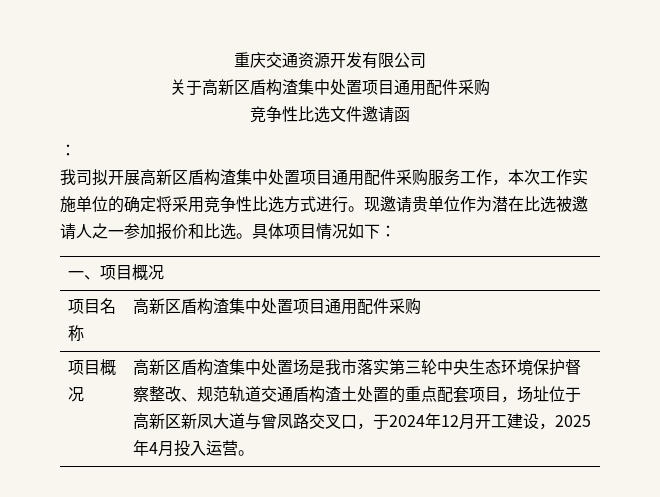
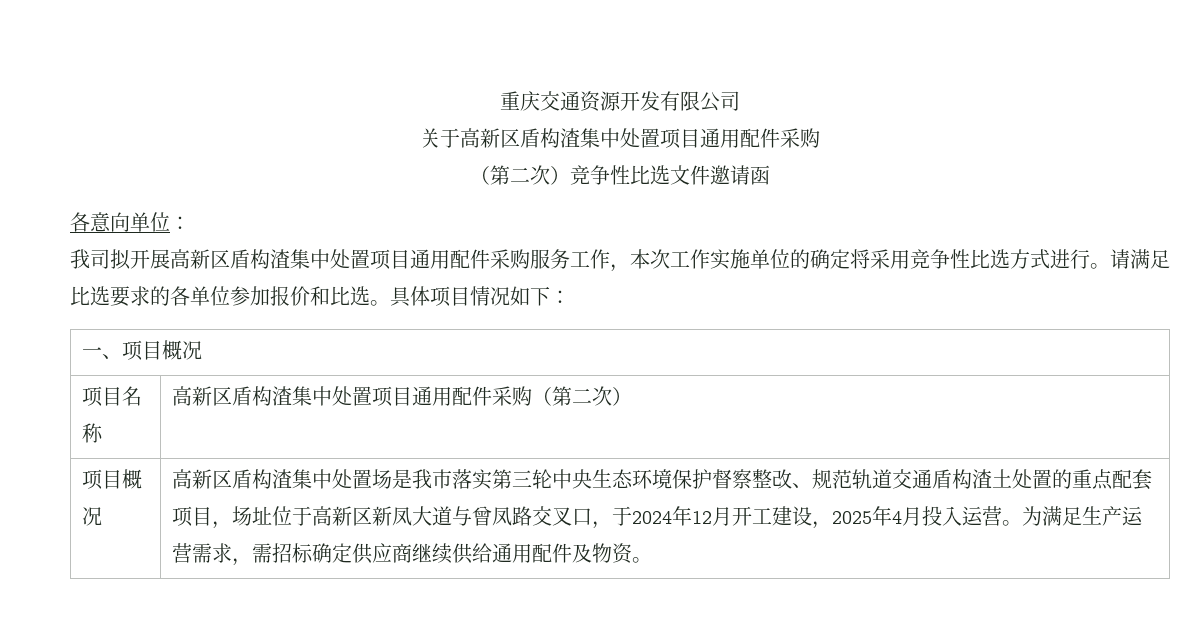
- 竞争性比选文件邀请函
- ：
+ （第二次）竞争性比选文件邀请函
+ 各意向单位：
- 现邀请贵单位作为潜在比选被邀请人之一参加报价和比选。
+ 请满足比选要求的各单位参加报价和比选。
- 项目名称 | 高新区盾构渣集中处置项目通用配件采购
+ 项目名称 | 高新区盾构渣集中处置项目通用配件采购（第二次）
+ 为满足生产运营需求，需招标确定供应商继续供给通用配件及物资。

